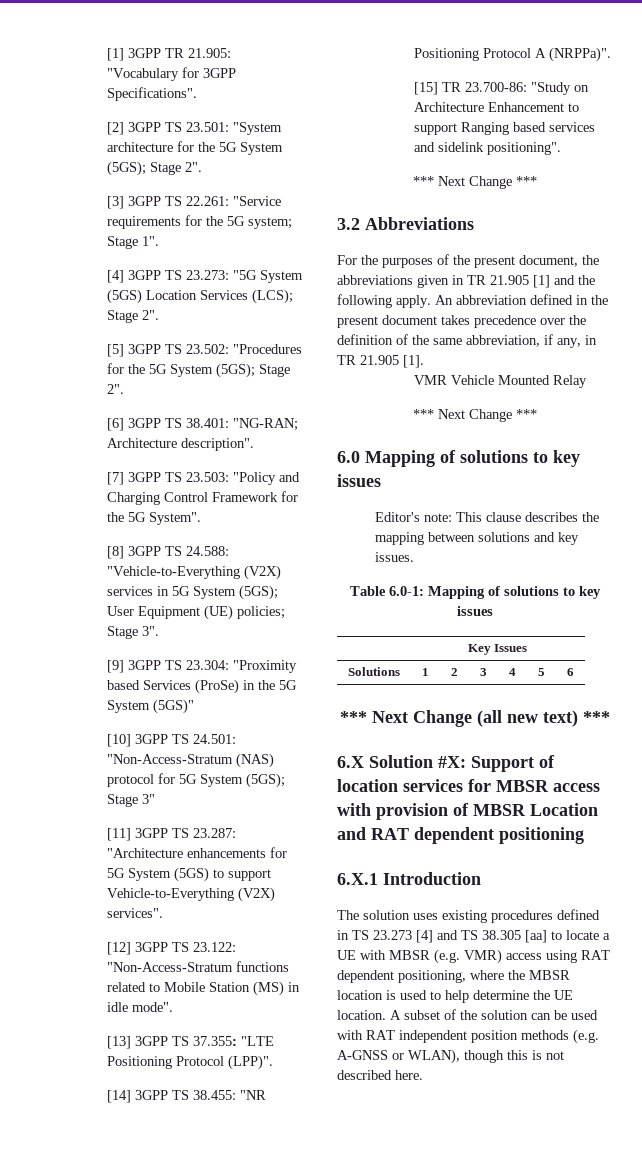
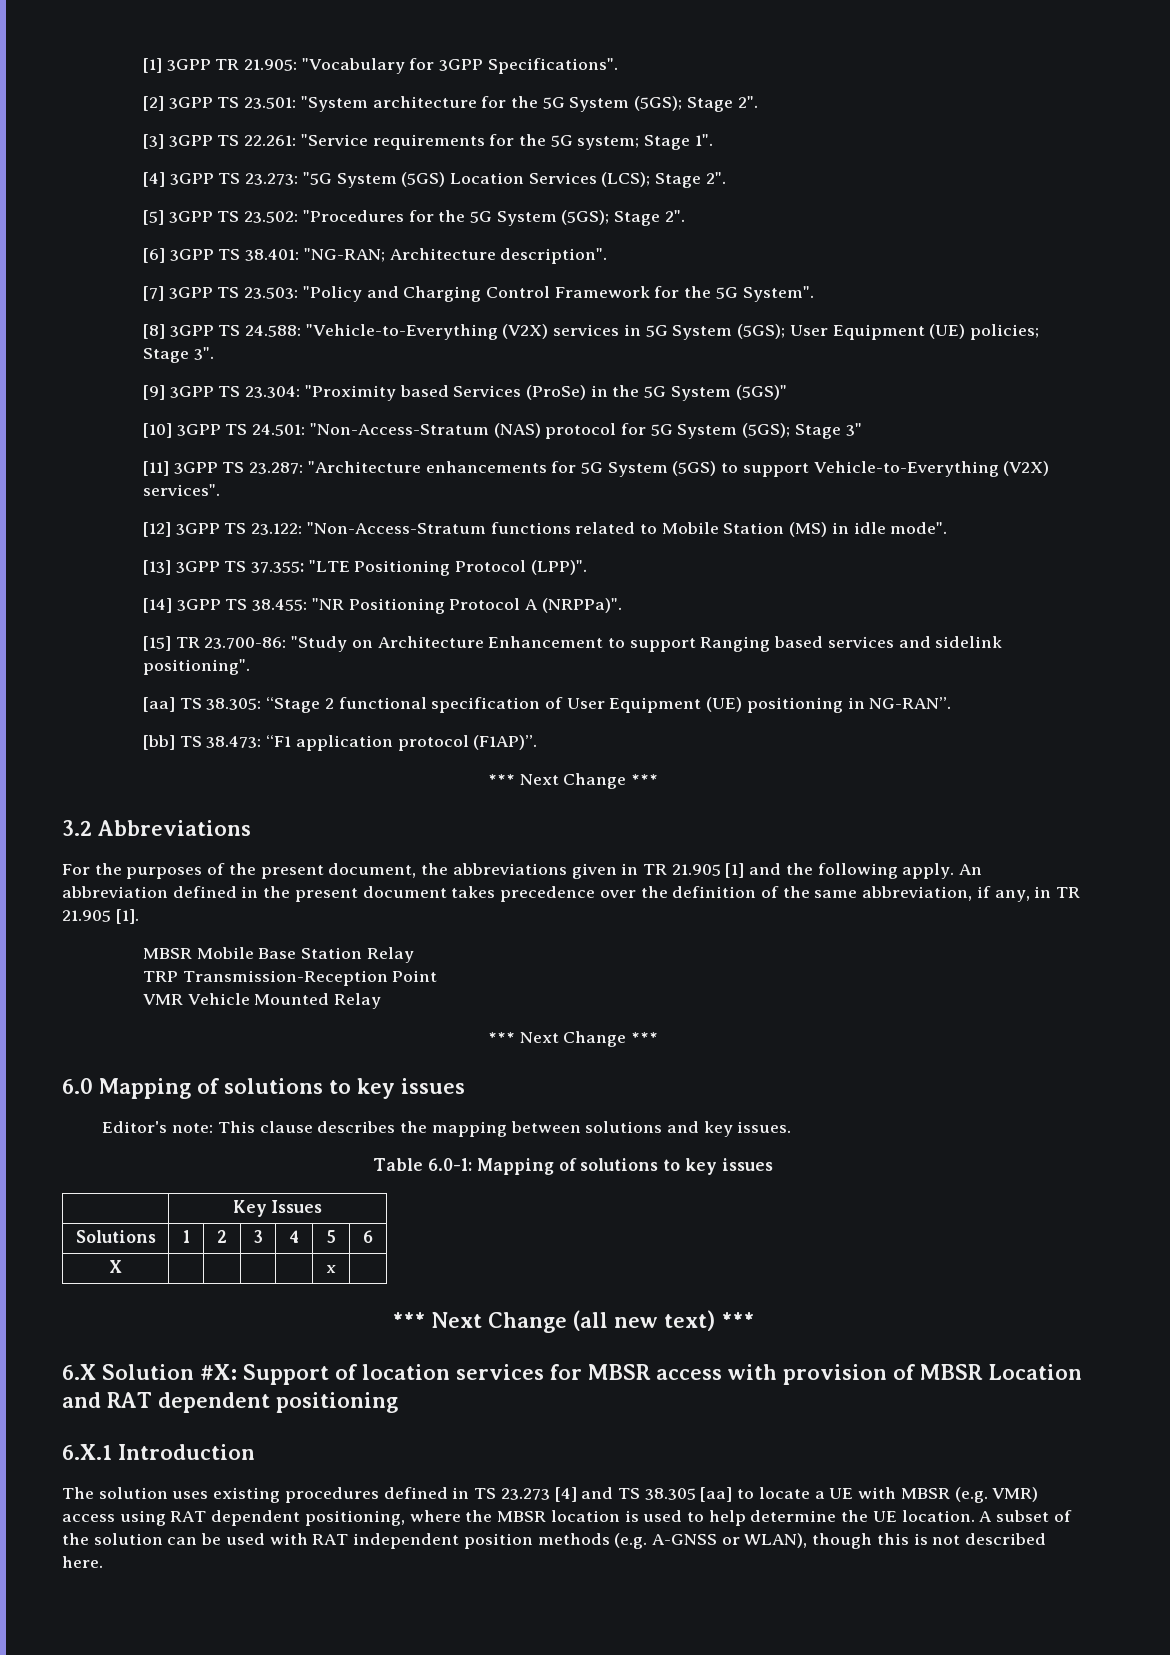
+ [aa] TS 38.305: “Stage 2 functional specification of User Equipment (UE) positioning in NG-RAN”.
+ [bb] TS 38.473: “F1 application protocol (F1AP)”.
+ MBSR Mobile Base Station Relay
+ TRP Transmission-Reception Point
+ X | | | | | x |

